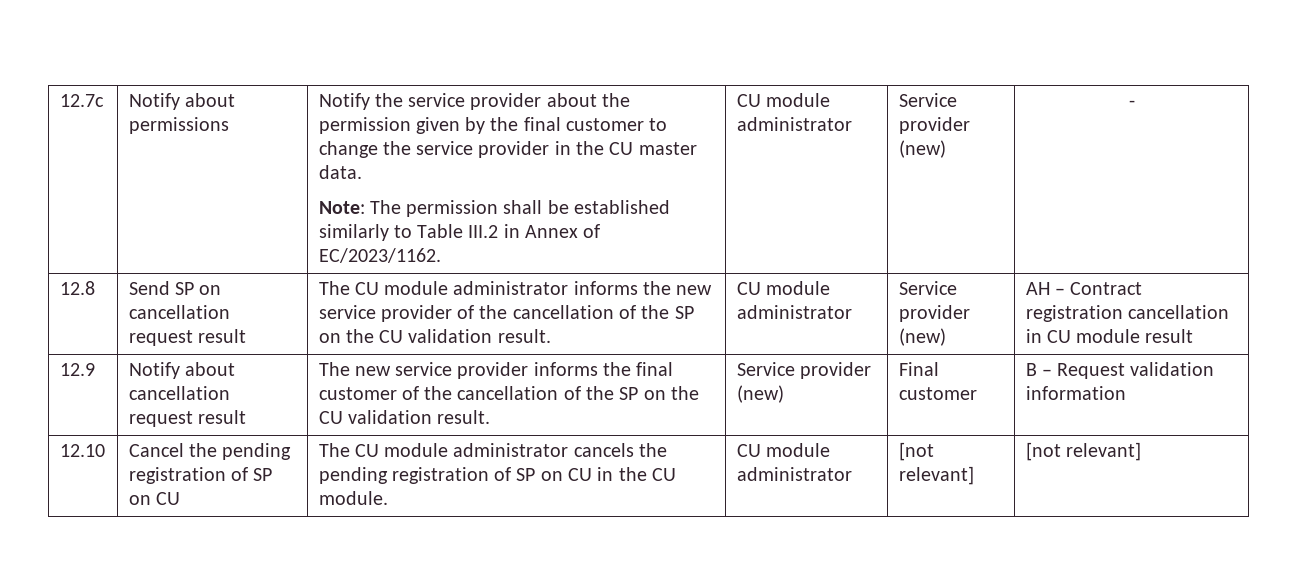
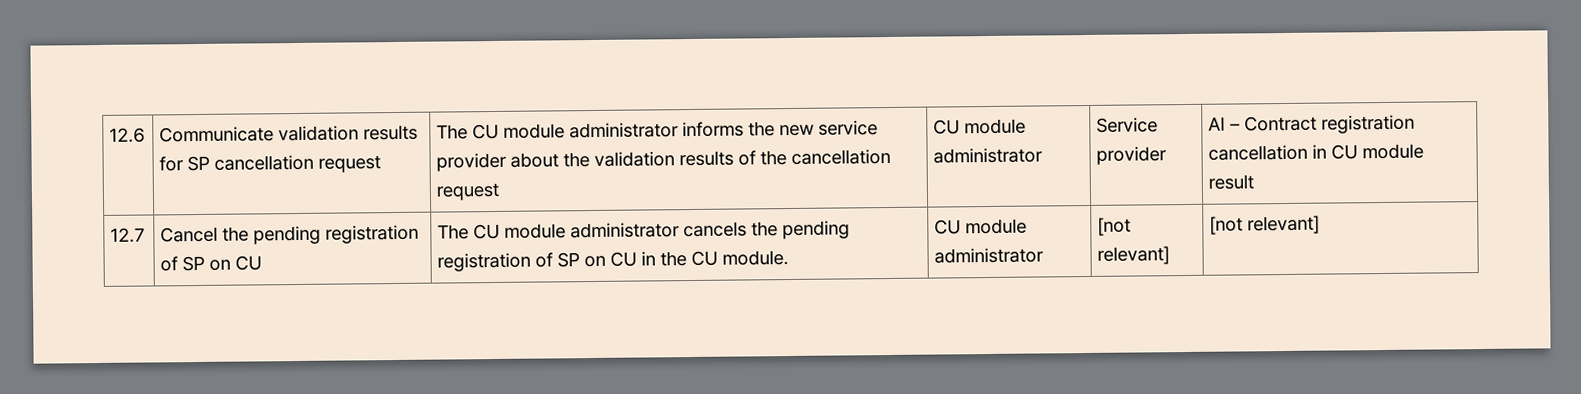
- 12.7c | Notify about permissions | Notify the service provider about the permission given by the final customer to change the service provider in the CU master data.
- Note: The permission shall be established similarly to Table III.2 in Annex of EC/2023/1162. | CU module administrator | Service provider (new) | -
- 12.8 | Send SP on cancellation request result
+ 12.6 | Communicate validation results for SP cancellation request
- The CU module administrator informs the new service provider of the cancellation of the SP on the CU validation result. | CU module administrator | Service provider (new) | AH – Contract registration cancellation in CU module result
+ The CU module administrator informs the new service provider about the validation results of the cancellation request | CU module administrator | Service provider | AI – Contract registration cancellation in CU module result
- 12.9 | Notify about cancellation request result | The new service provider informs the final customer of the cancellation of the SP on the CU validation result. | Service provider (new) | Final customer | B – Request validation information
- 12.10 | Cancel the pending registration of SP on CU | The CU module administrator cancels the pending registration of SP on CU in the CU module. | CU module administrator | [not relevant] | [not relevant]
+ 12.7 | Cancel the pending registration of SP on CU | The CU module administrator cancels the pending registration of SP on CU in the CU module. | CU module administrator | [not relevant] | [not relevant]

